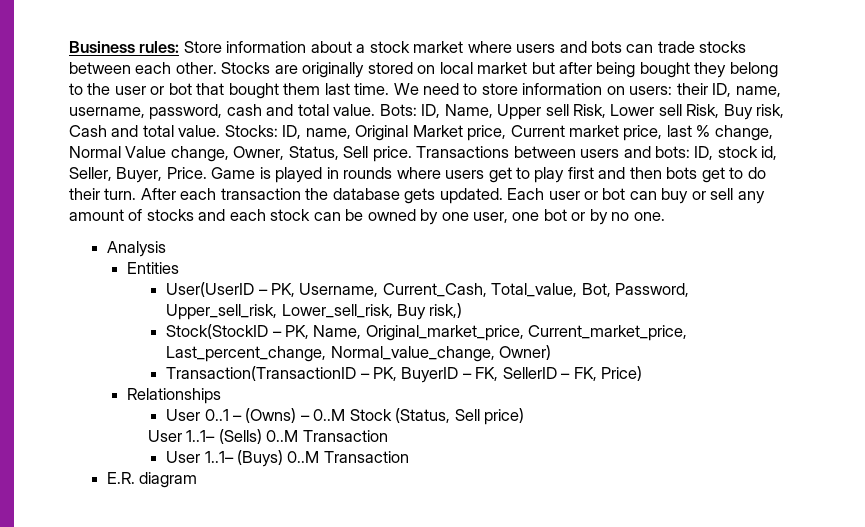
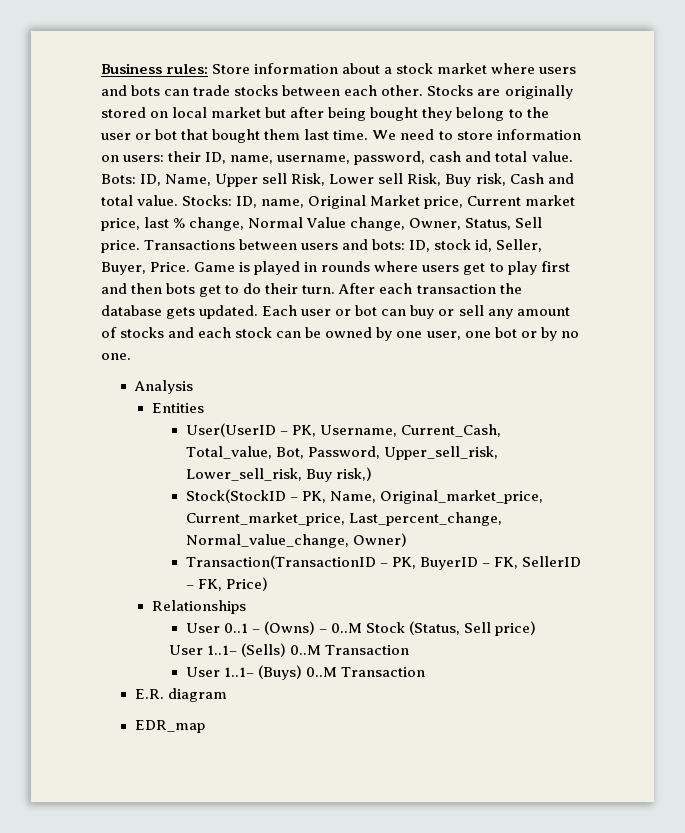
+ EDR_map

